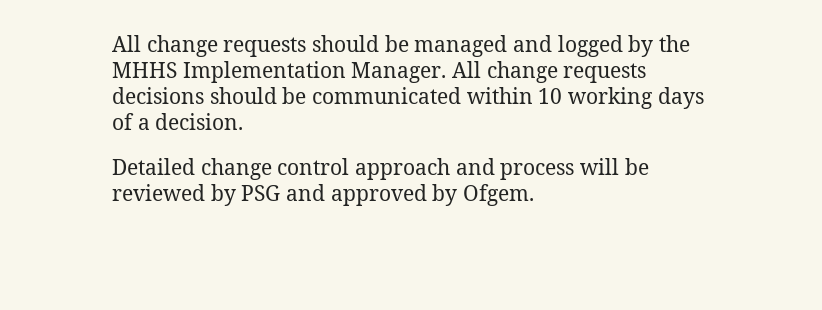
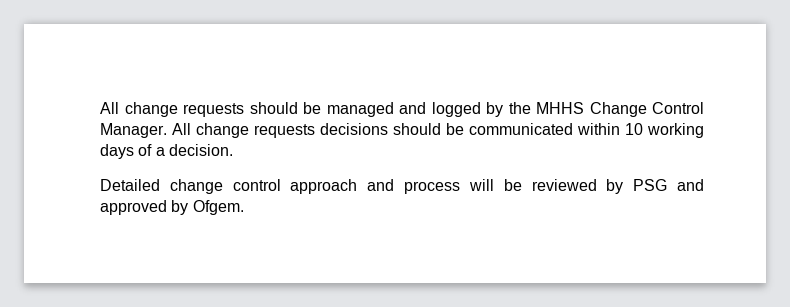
- All change requests should be managed and logged by the MHHS Implementation Manager.
+ All change requests should be managed and logged by the MHHS Change Control Manager.

